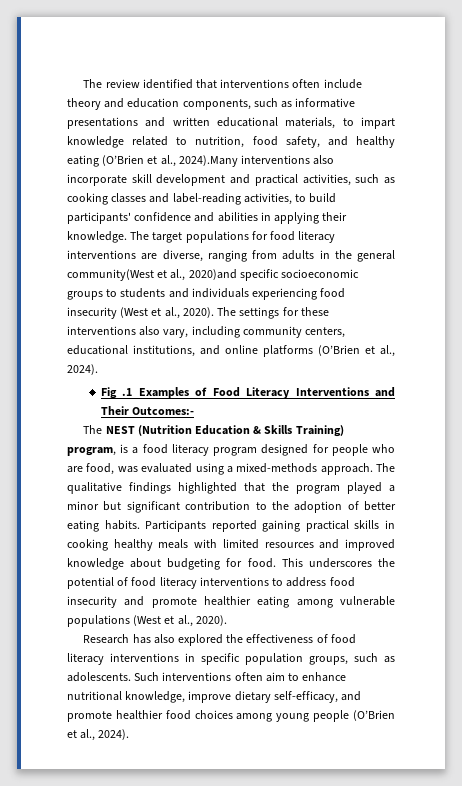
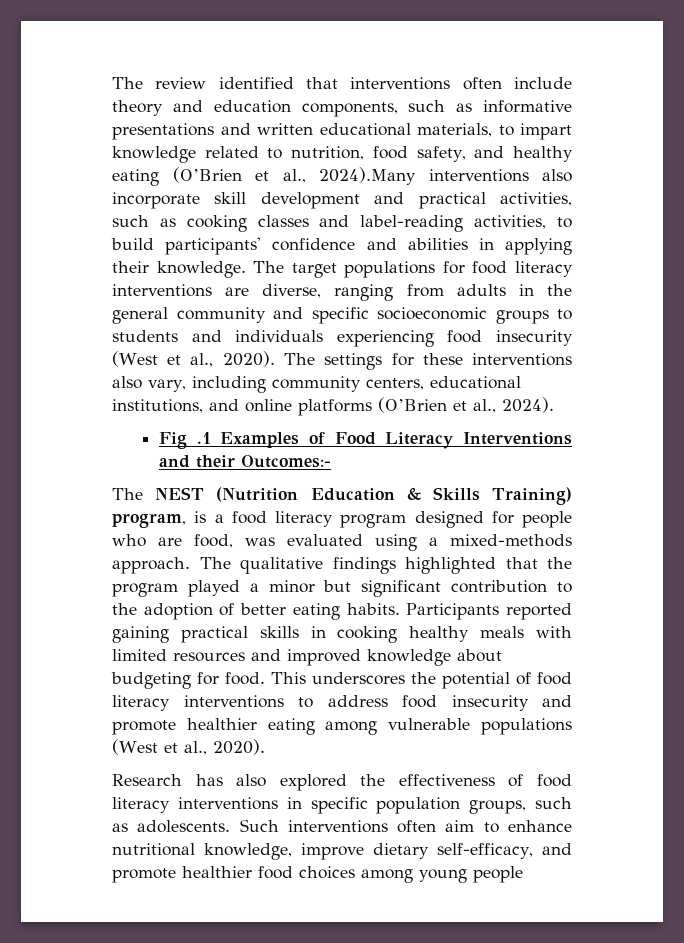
- The target populations for food literacy interventions are diverse, ranging from adults in the general community(West et al., 2020)and specific socioeconomic groups to students and individuals experiencing food insecurity (West et al., 2020).
+ The target populations for food literacy interventions are diverse, ranging from adults in the general community and specific socioeconomic groups to students and individuals experiencing food insecurity (West et al., 2020).
- Fig .1 Examples of Food Literacy Interventions and Their Outcomes:-
+ Fig .1 Examples of Food Literacy Interventions and their Outcomes:-
- Such interventions often aim to enhance nutritional knowledge, improve dietary self-efficacy, and promote healthier food choices among young people (O’Brien et al., 2024).
+ Such interventions often aim to enhance nutritional knowledge, improve dietary self-efficacy, and promote healthier food choices among young people

